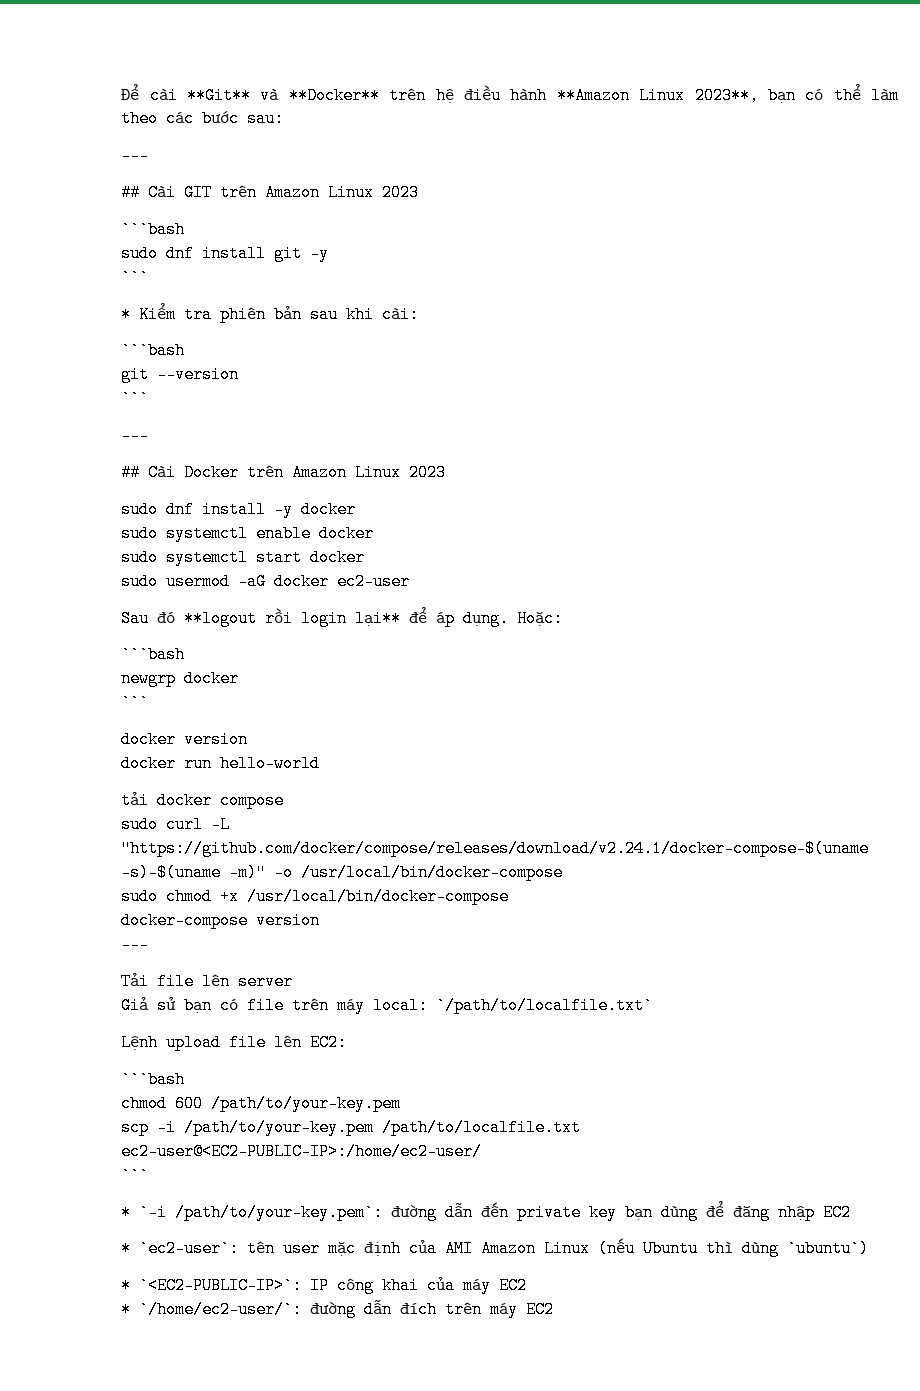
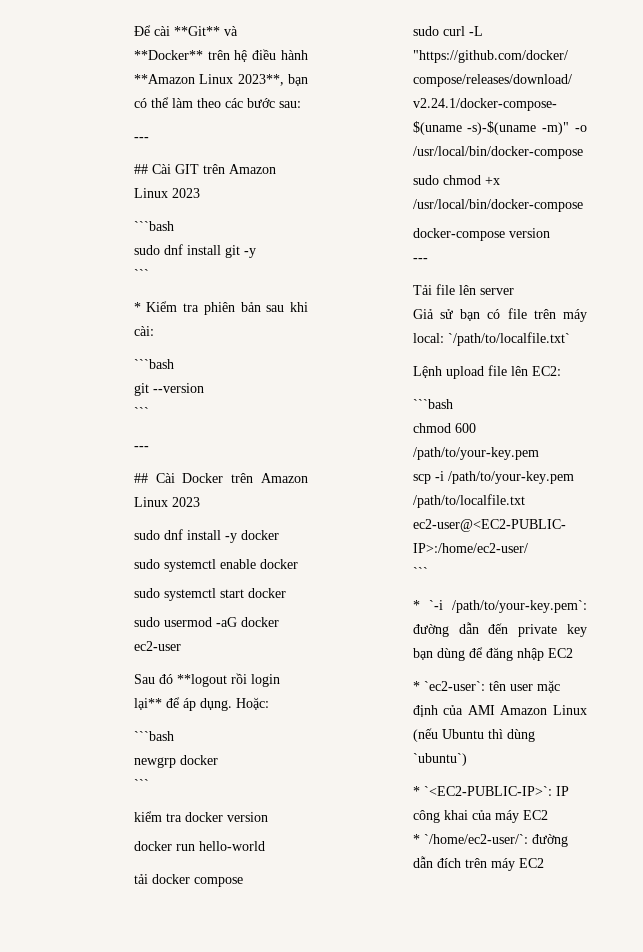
- docker version
+ kiểm tra docker version

